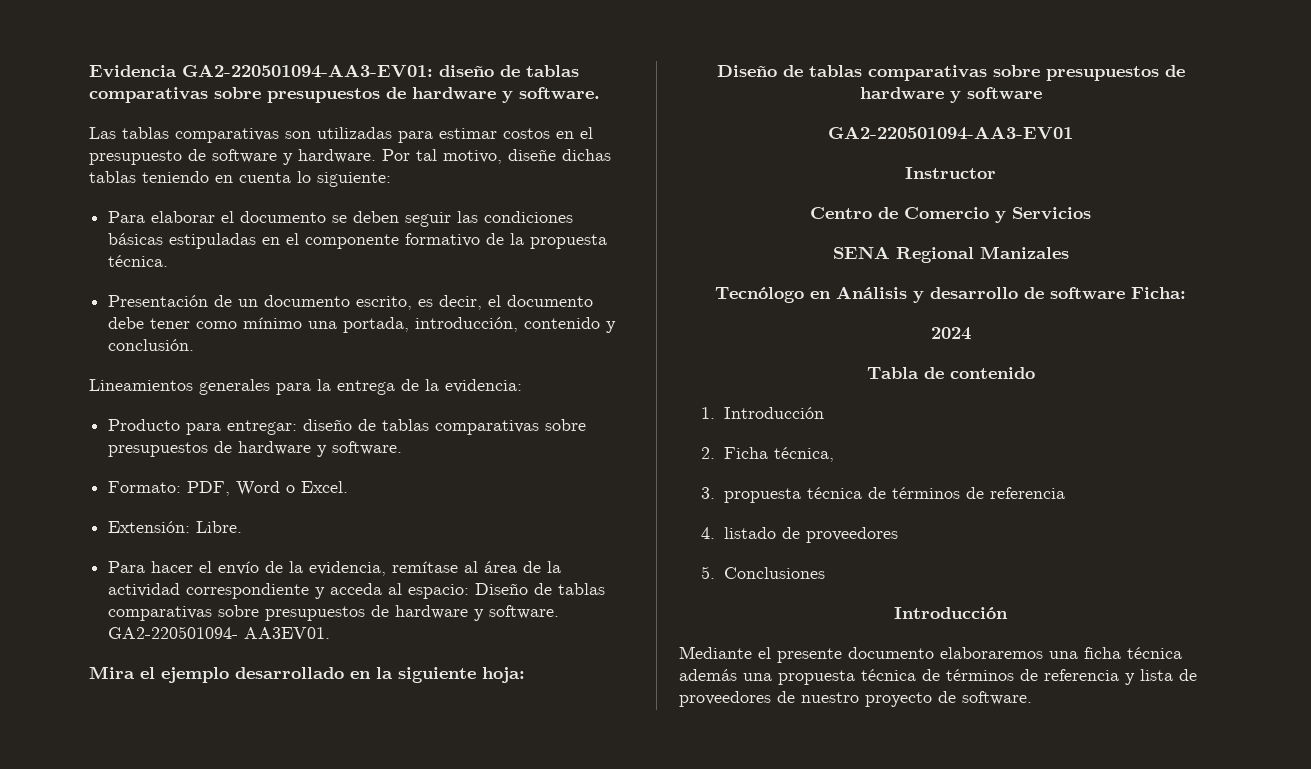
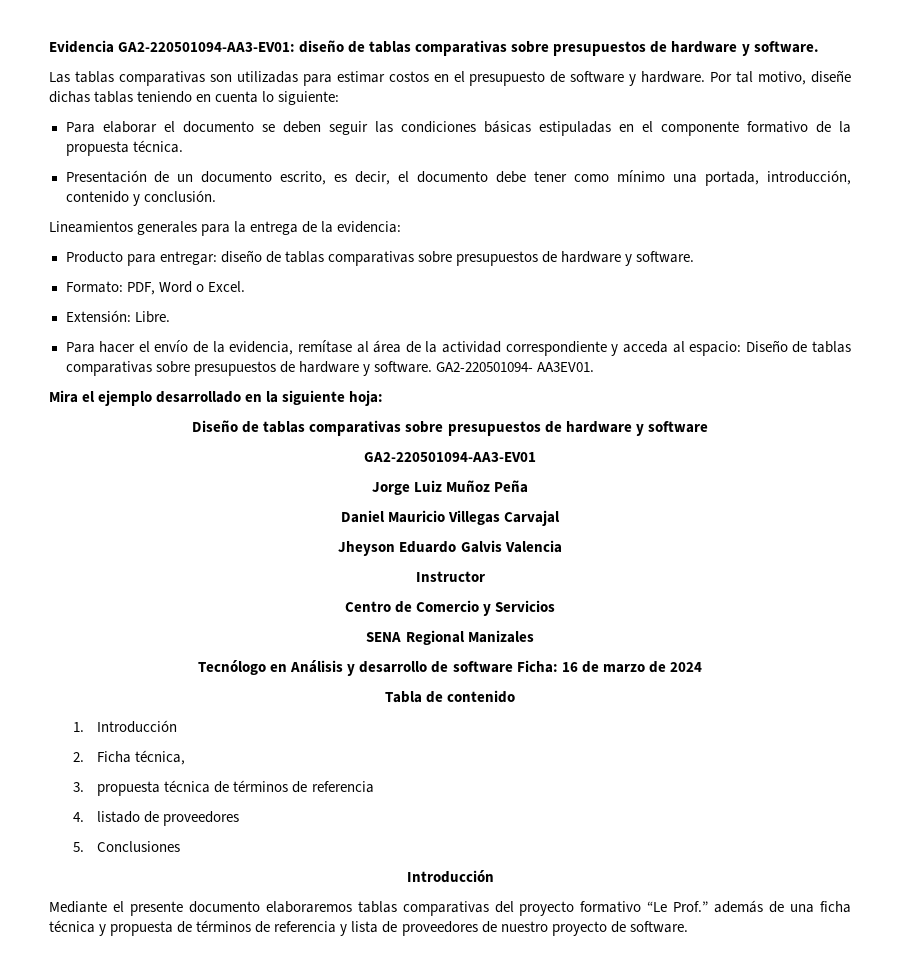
+ Jorge Luiz Muñoz Peña
+ Daniel Mauricio Villegas Carvajal
+ Jheyson Eduardo Galvis Valencia
- Tecnólogo en Análisis y desarrollo de software Ficha:
- 2024
+ Tecnólogo en Análisis y desarrollo de software Ficha: 16 de marzo de 2024
- Mediante el presente documento elaboraremos una ficha técnica además una propuesta técnica de términos de referencia y lista de proveedores de nuestro proyecto de software.
+ Mediante el presente documento elaboraremos tablas comparativas del proyecto formativo “Le Prof.” además de una ficha técnica y propuesta de términos de referencia y lista de proveedores de nuestro proyecto de software.

